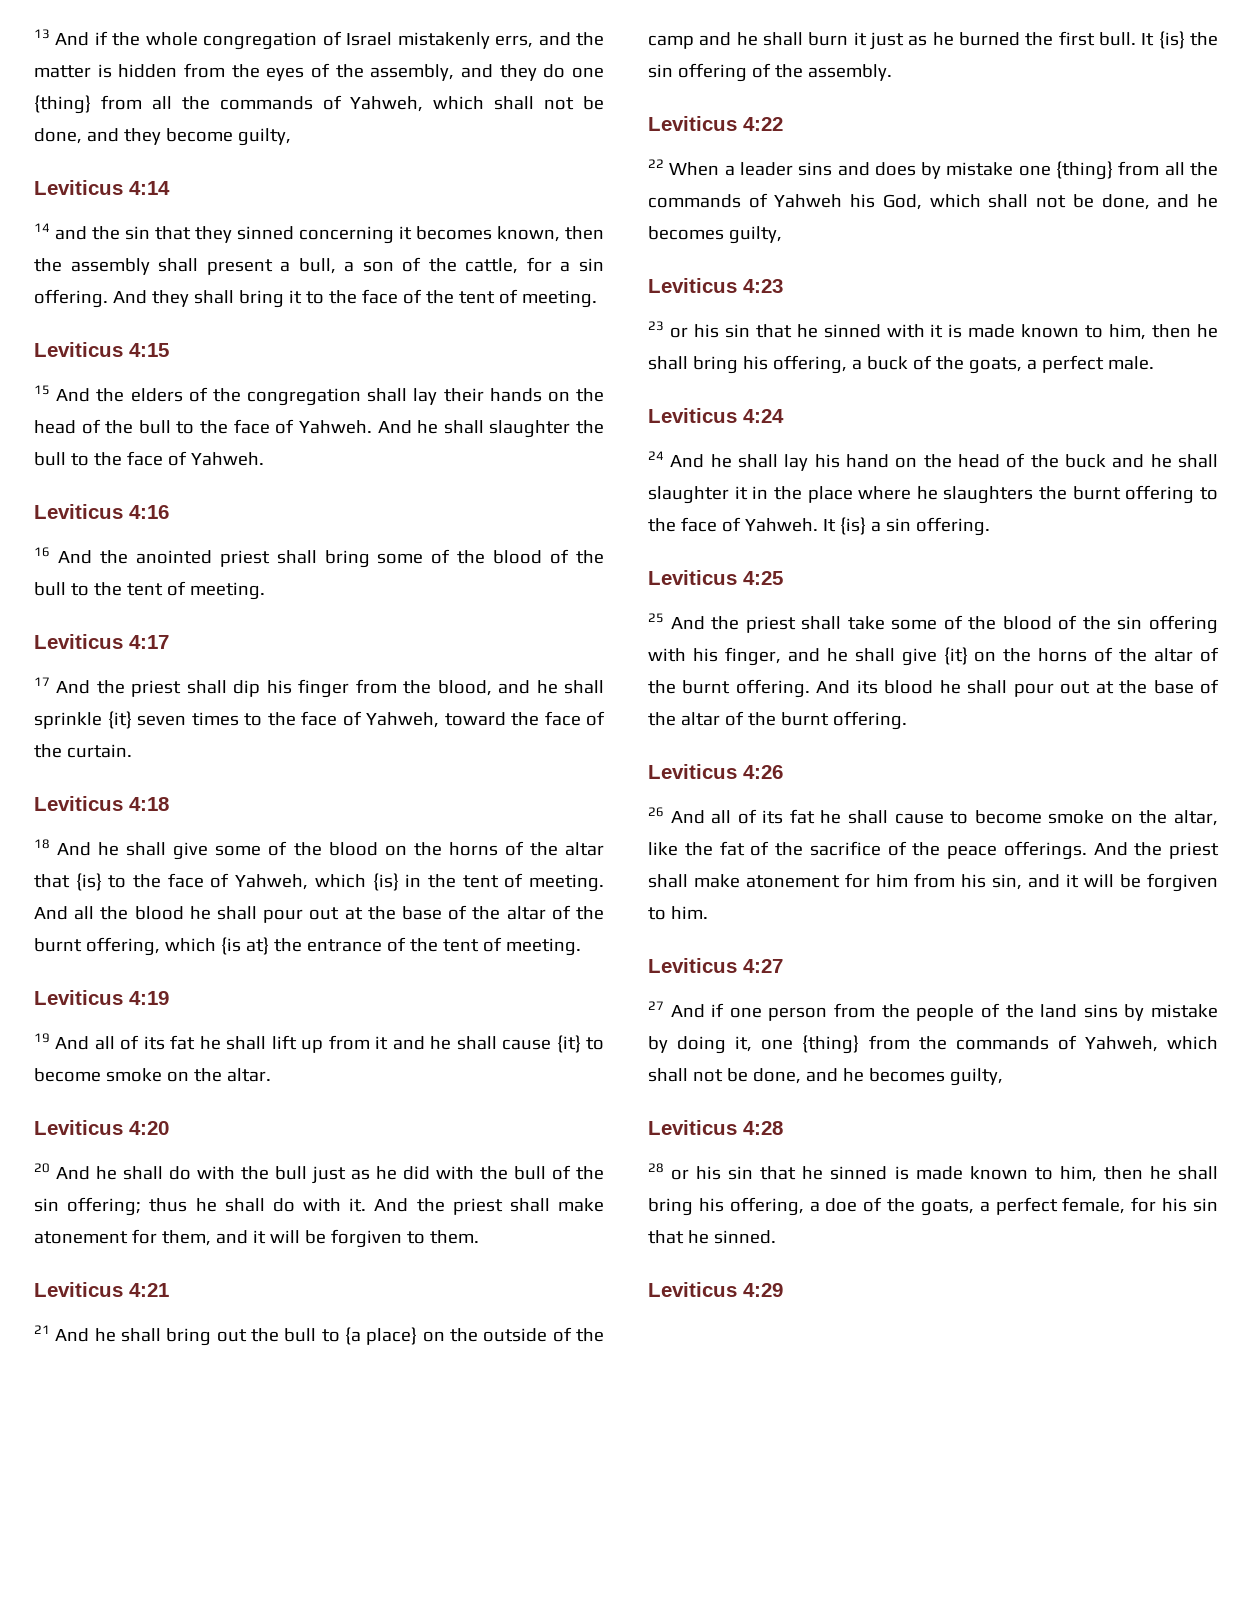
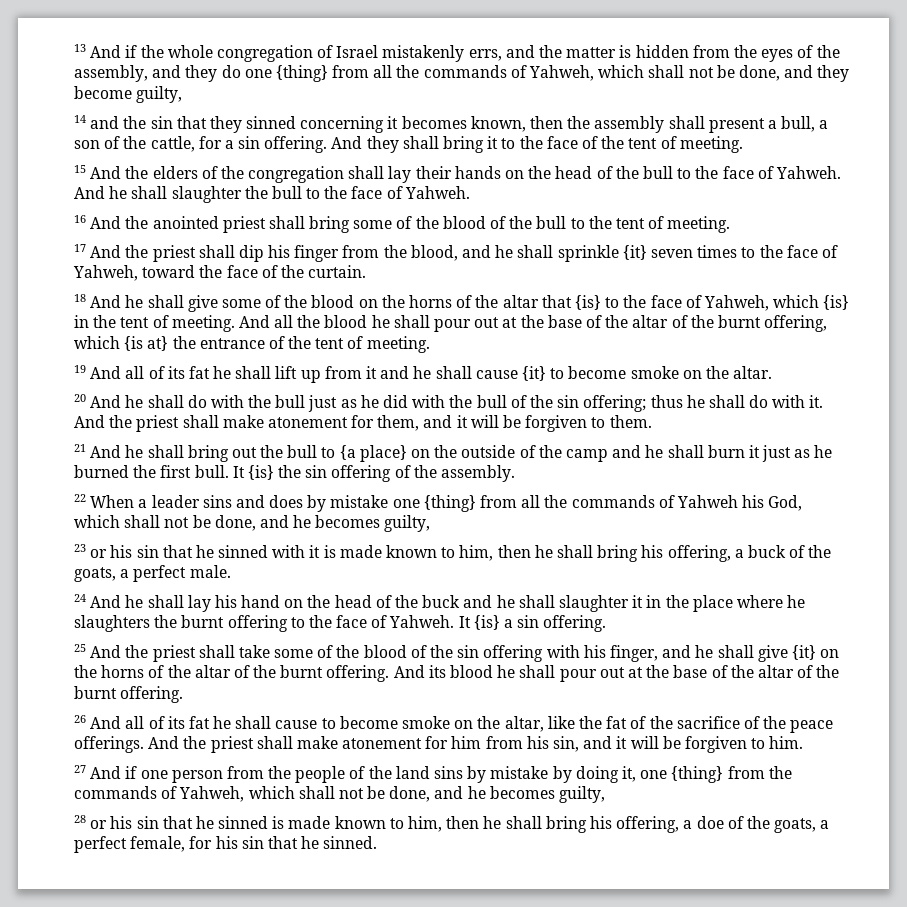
- Leviticus 4:14
- Leviticus 4:15
- Leviticus 4:16
- Leviticus 4:17
- Leviticus 4:18
- Leviticus 4:19
- Leviticus 4:20
- Leviticus 4:21
- Leviticus 4:22
- Leviticus 4:23
- Leviticus 4:24
- Leviticus 4:25
- Leviticus 4:26
- Leviticus 4:27
- Leviticus 4:28
- Leviticus 4:29

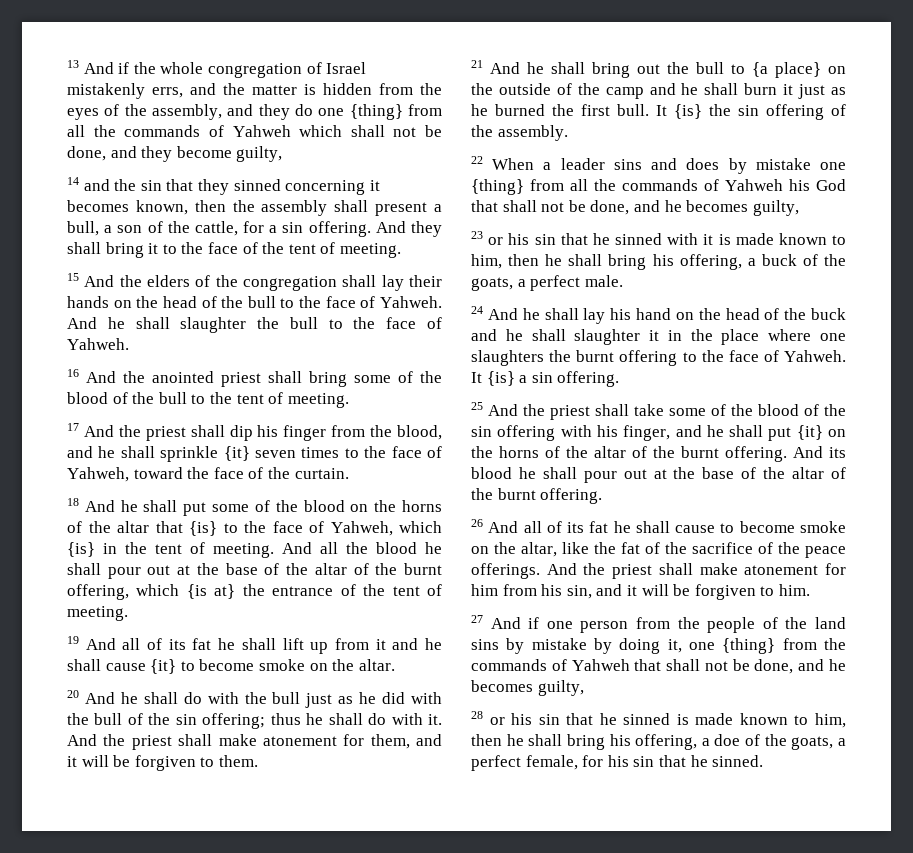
- 13 And if the whole congregation of Israel mistakenly errs, and the matter is hidden from the eyes of the assembly, and they do one {thing} from all the commands of Yahweh, which shall not be done, and they become guilty,
+ 13 And if the whole congregation of Israel mistakenly errs, and the matter is hidden from the eyes of the assembly, and they do one {thing} from all the commands of Yahweh which shall not be done, and they become guilty,
- 18 And he shall give some of the blood on the horns of the altar that {is} to the face of Yahweh, which {is} in the tent of meeting.
+ 18 And he shall put some of the blood on the horns of the altar that {is} to the face of Yahweh, which {is} in the tent of meeting.
- 22 When a leader sins and does by mistake one {thing} from all the commands of Yahweh his God, which shall not be done, and he becomes guilty,
+ 22 When a leader sins and does by mistake one {thing} from all the commands of Yahweh his God that shall not be done, and he becomes guilty,
- 24 And he shall lay his hand on the head of the buck and he shall slaughter it in the place where he slaughters the burnt offering to the face of Yahweh.
+ 24 And he shall lay his hand on the head of the buck and he shall slaughter it in the place where one slaughters the burnt offering to the face of Yahweh.
- 25 And the priest shall take some of the blood of the sin offering with his finger, and he shall give {it} on the horns of the altar of the burnt offering.
+ 25 And the priest shall take some of the blood of the sin offering with his finger, and he shall put {it} on the horns of the altar of the burnt offering.
- 27 And if one person from the people of the land sins by mistake by doing it, one {thing} from the commands of Yahweh, which shall not be done, and he becomes guilty,
+ 27 And if one person from the people of the land sins by mistake by doing it, one {thing} from the commands of Yahweh that shall not be done, and he becomes guilty,

